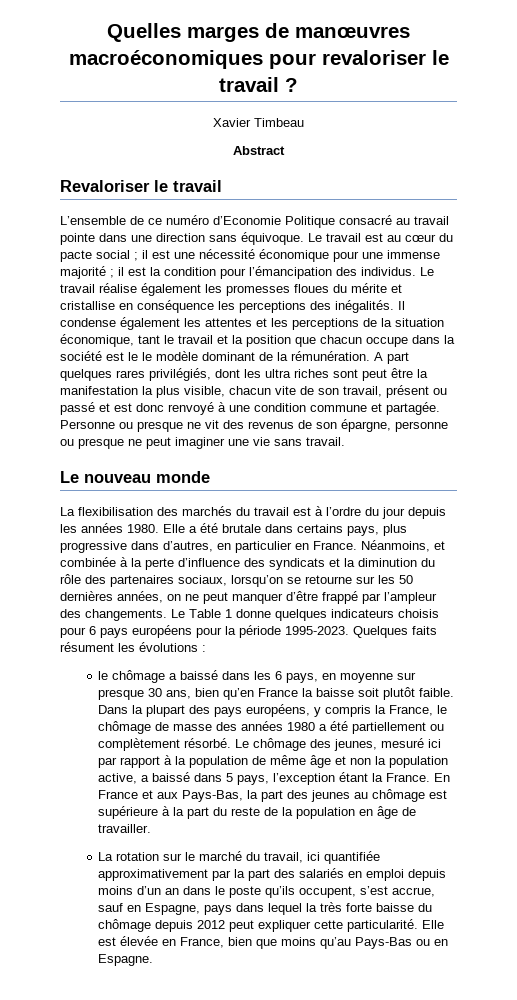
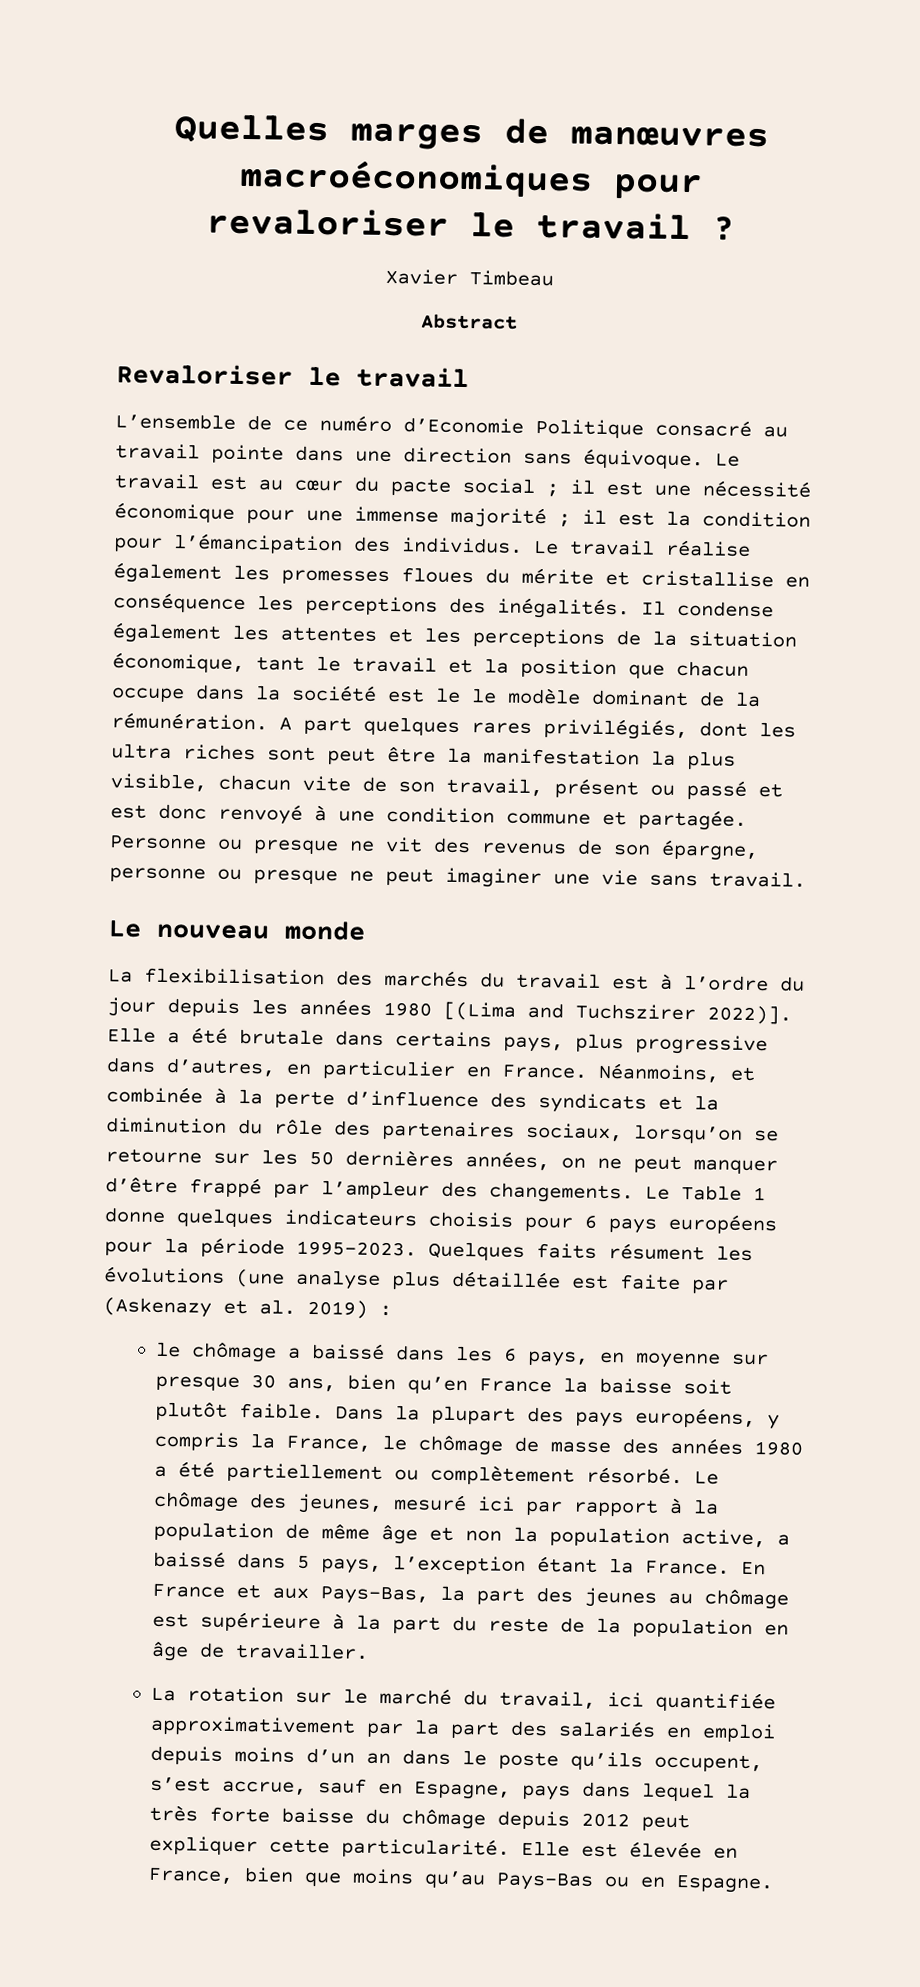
- La flexibilisation des marchés du travail est à l’ordre du jour depuis les années 1980.
+ La flexibilisation des marchés du travail est à l’ordre du jour depuis les années 1980 [(Lima and Tuchszirer 2022)].
- Quelques faits résument les évolutions :
+ Quelques faits résument les évolutions (une analyse plus détaillée est faite par (Askenazy et al. 2019) :

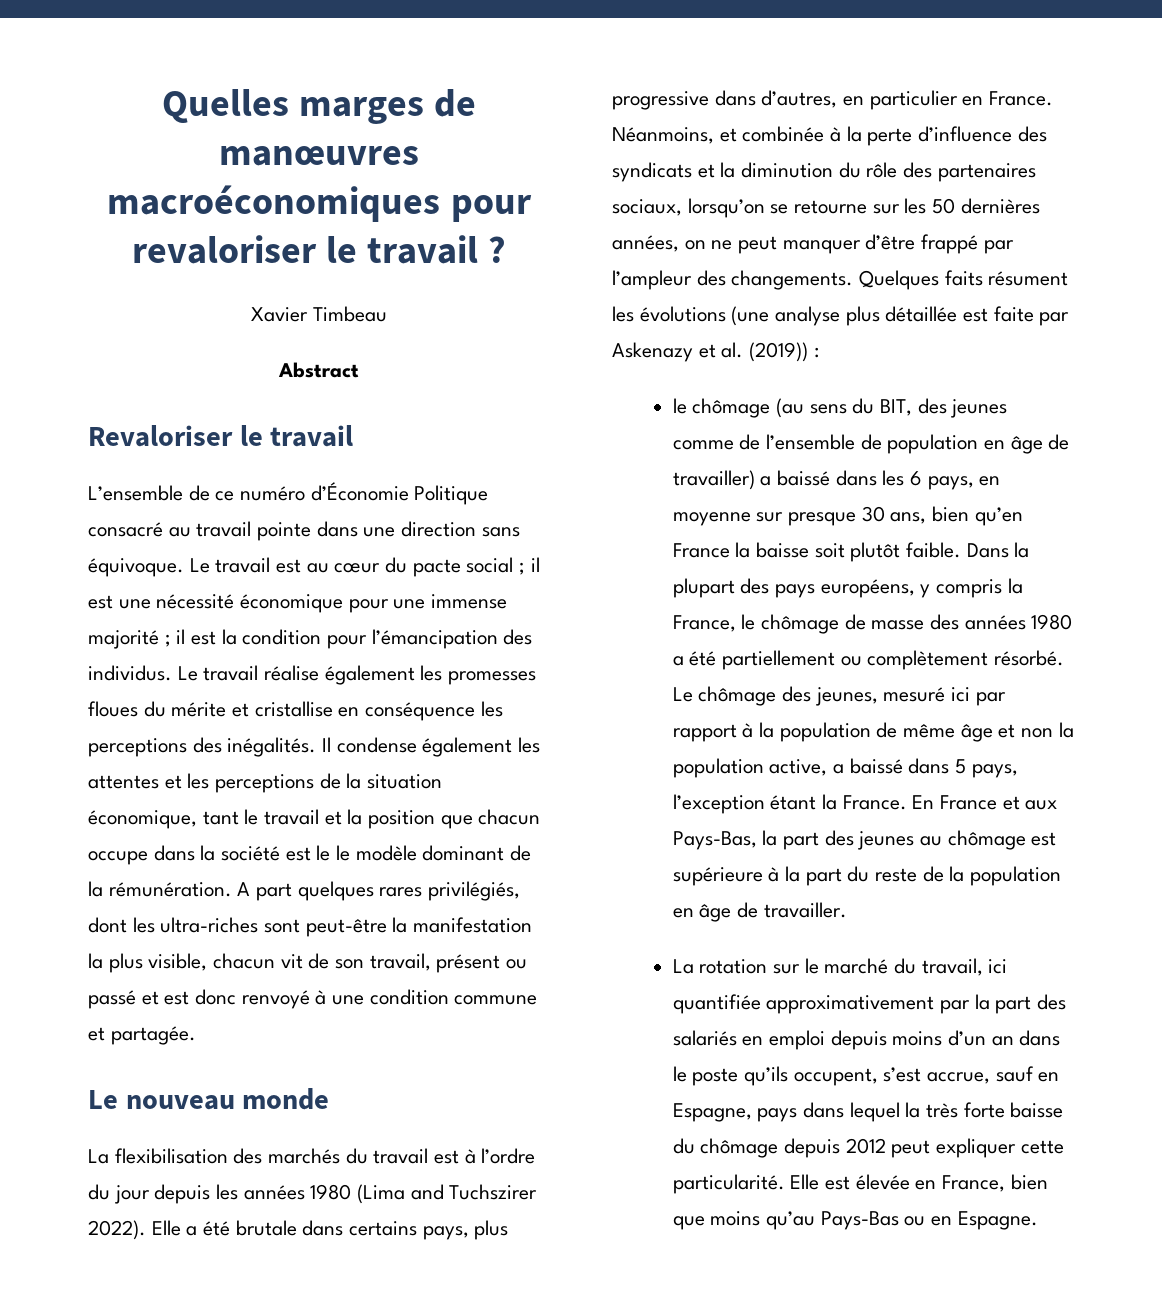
- L’ensemble de ce numéro d’Economie Politique consacré au travail pointe dans une direction sans équivoque.
+ L’ensemble de ce numéro d’Économie Politique consacré au travail pointe dans une direction sans équivoque.
- A part quelques rares privilégiés, dont les ultra riches sont peut être la manifestation la plus visible, chacun vite de son travail, présent ou passé et est donc renvoyé à une condition commune et partagée. Personne ou presque ne vit des revenus de son épargne, personne ou presque ne peut imaginer une vie sans travail.
+ A part quelques rares privilégiés, dont les ultra-riches sont peut-être la manifestation la plus visible, chacun vit de son travail, présent ou passé et est donc renvoyé à une condition commune et partagée.
- La flexibilisation des marchés du travail est à l’ordre du jour depuis les années 1980 [(Lima and Tuchszirer 2022)].
+ La flexibilisation des marchés du travail est à l’ordre du jour depuis les années 1980 (Lima and Tuchszirer 2022).
- Le Table 1 donne quelques indicateurs choisis pour 6 pays européens pour la période 1995-2023.
- Quelques faits résument les évolutions (une analyse plus détaillée est faite par (Askenazy et al. 2019) :
+ Quelques faits résument les évolutions (une analyse plus détaillée est faite par Askenazy et al. (2019)) :
- le chômage a baissé dans les 6 pays, en moyenne sur presque 30 ans, bien qu’en France la baisse soit plutôt faible.
+ le chômage (au sens du BIT, des jeunes comme de l’ensemble de population en âge de travailler) a baissé dans les 6 pays, en moyenne sur presque 30 ans, bien qu’en France la baisse soit plutôt faible.

